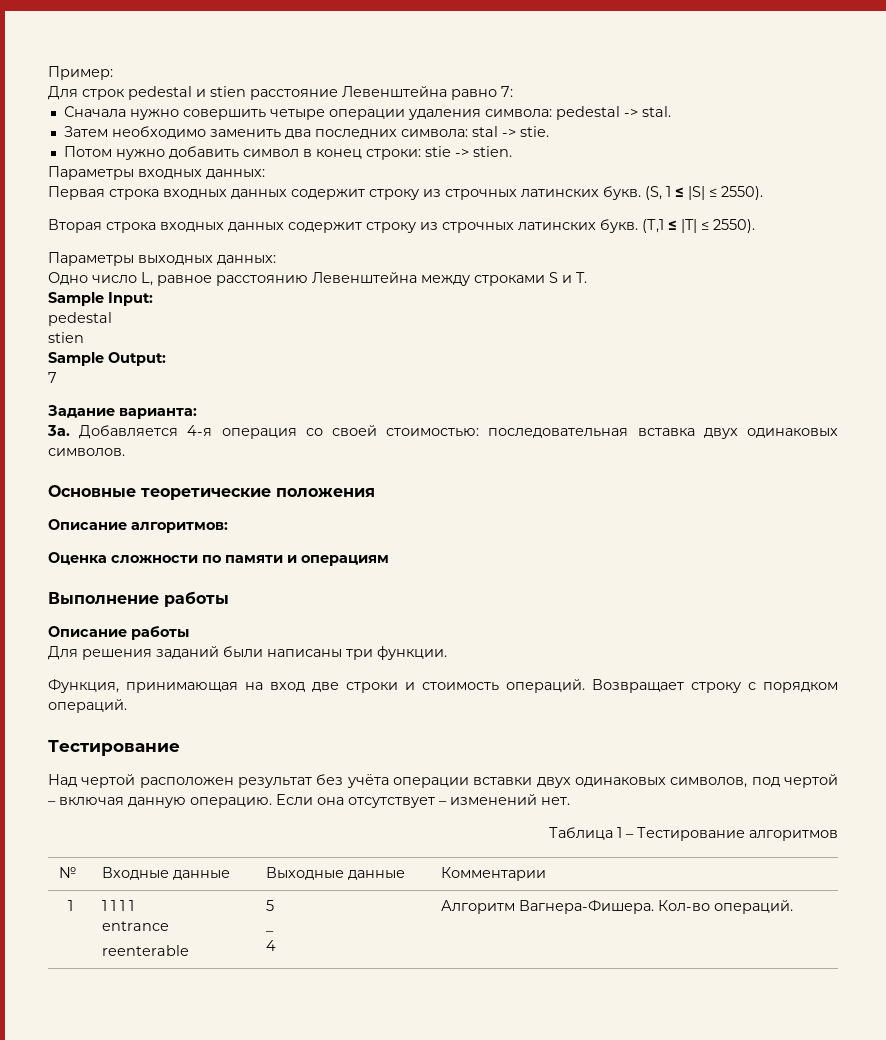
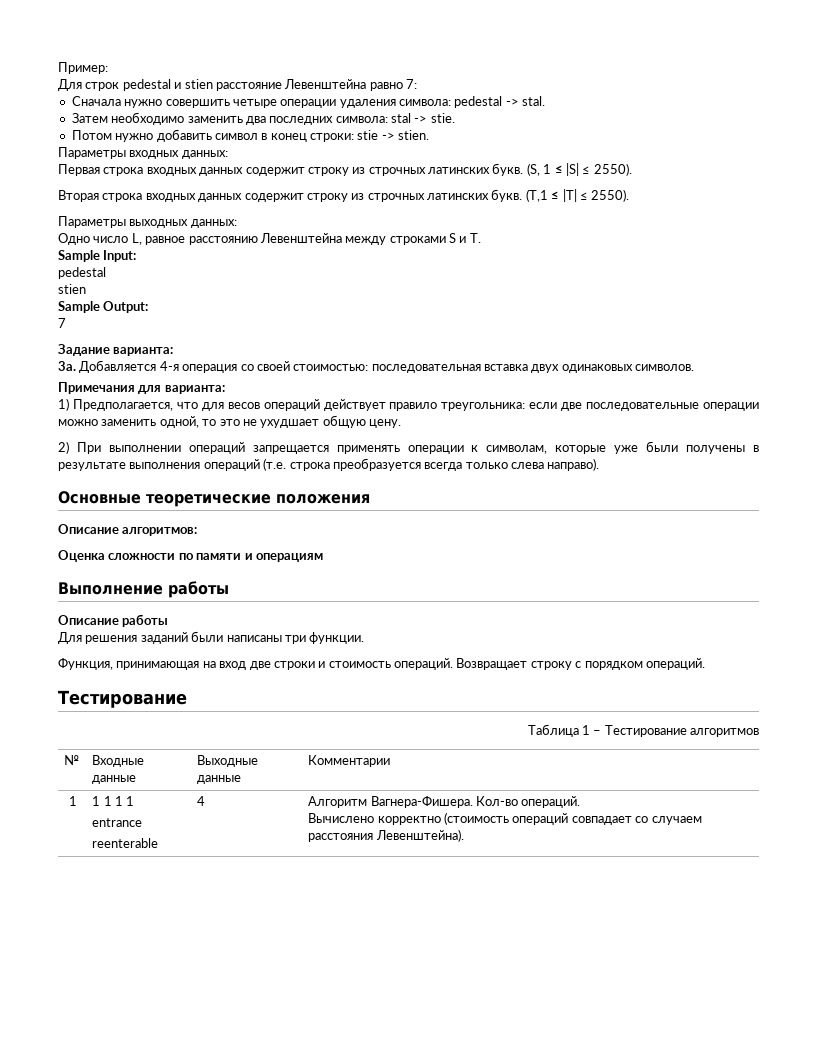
+ Примечания для варианта:
+ 1) Предполагается, что для весов операций действует правило треугольника: если две последовательные операции можно заменить одной, то это не ухудшает общую цену.
+ 2) При выполнении операций запрещается применять операции к символам, которые уже были получены в результате выполнения операций (т.е. строка преобразуется всегда только слева направо).
- Над чертой расположен результат без учёта операции вставки двух одинаковых символов, под чертой – включая данную операцию. Если она отсутствует – изменений нет.
  1 | 1 1 1 1
  entrance
- reenterable | 5
- _
- 4 | Алгоритм Вагнера-Фишера. Кол-во операций.
+ reenterable | 4 | Алгоритм Вагнера-Фишера. Кол-во операций.
+ Вычислено корректно (стоимость операций совпадает со случаем расстояния Левенштейна).

